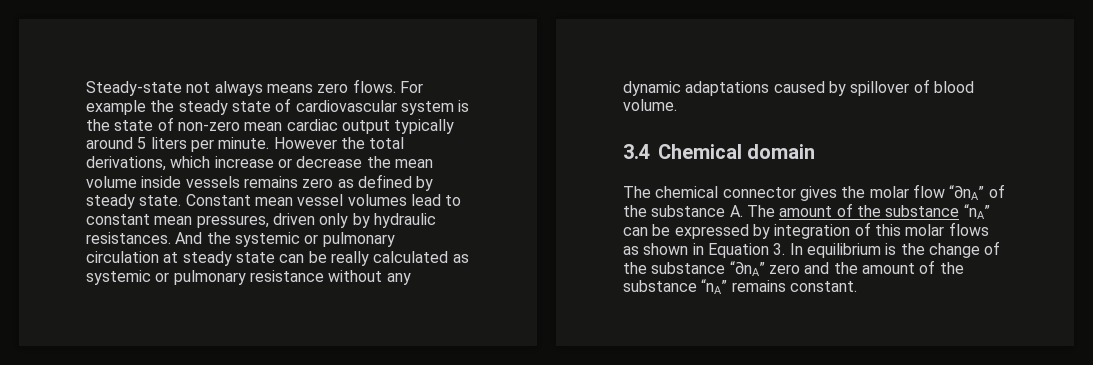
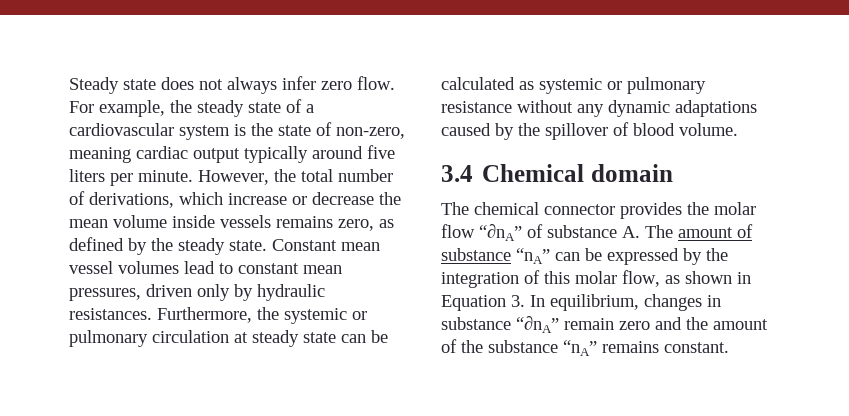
- Steady-state not always means zero flows. For example the steady state of cardiovascular system is the state of non-zero mean cardiac output typically around 5 liters per minute.
+ Steady state does not always infer zero flow. For example, the steady state of a cardiovascular system is the state of non-zero, meaning cardiac output typically around five liters per minute.
- However the total derivations, which increase or decrease the mean volume inside vessels remains zero as defined by steady state.
+ However, the total number of derivations, which increase or decrease the mean volume inside vessels remains zero, as defined by the steady state.
- And the systemic or pulmonary circulation at steady state can be really calculated as systemic or pulmonary resistance without any dynamic adaptations caused by spillover of blood volume.
+ Furthermore, the systemic or pulmonary circulation at steady state can be calculated as systemic or pulmonary resistance without any dynamic adaptations caused by the spillover of blood volume.
- The chemical connector gives the molar flow “∂nA” of the substance A. The amount of the substance “nA” can be expressed by integration of this molar flows as shown in Equation 3. In equilibrium is the change of the substance “∂nA” zero and the amount of the substance “nA” remains constant.
+ The chemical connector provides the molar flow “∂nA” of substance A. The amount of substance “nA” can be expressed by the integration of this molar flow, as shown in Equation 3. In equilibrium, changes in substance “∂nA” remain zero and the amount of the substance “nA” remains constant.

